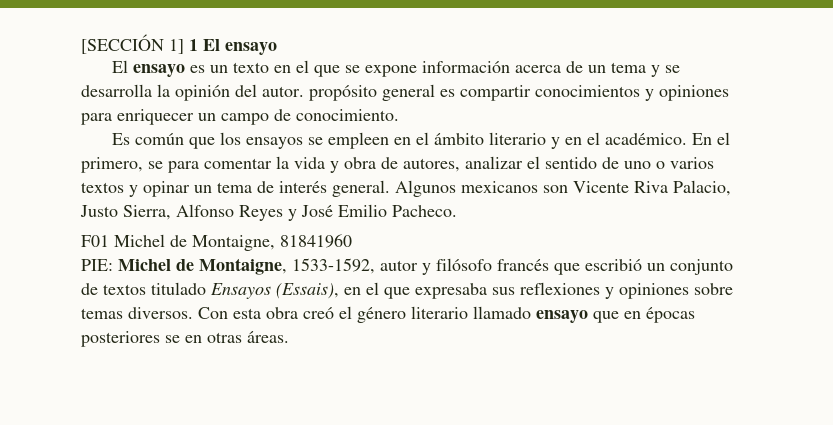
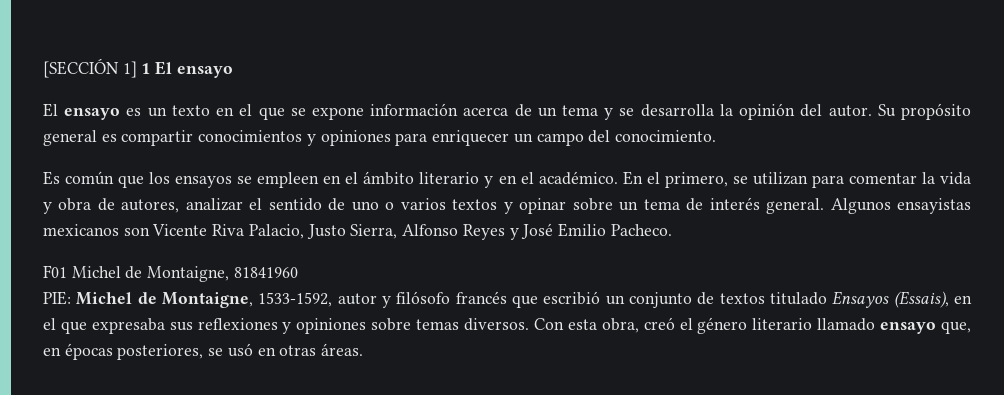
- El ensayo es un texto en el que se expone información acerca de un tema y se desarrolla la opinión del autor. propósito general es compartir conocimientos y opiniones para enriquecer un campo de conocimiento.
+ El ensayo es un texto en el que se expone información acerca de un tema y se desarrolla la opinión del autor. Su propósito general es compartir conocimientos y opiniones para enriquecer un campo del conocimiento.
- En el primero, se para comentar la vida y obra de autores, analizar el sentido de uno o varios textos y opinar un tema de interés general.
+ En el primero, se utilizan para comentar la vida y obra de autores, analizar el sentido de uno o varios textos y opinar sobre un tema de interés general.
- Algunos mexicanos son Vicente Riva Palacio, Justo Sierra, Alfonso Reyes y José Emilio Pacheco.
+ Algunos ensayistas mexicanos son Vicente Riva Palacio, Justo Sierra, Alfonso Reyes y José Emilio Pacheco.
- Con esta obra creó el género literario llamado ensayo que en épocas posteriores se en otras áreas.
+ Con esta obra, creó el género literario llamado ensayo que, en épocas posteriores, se usó en otras áreas.

